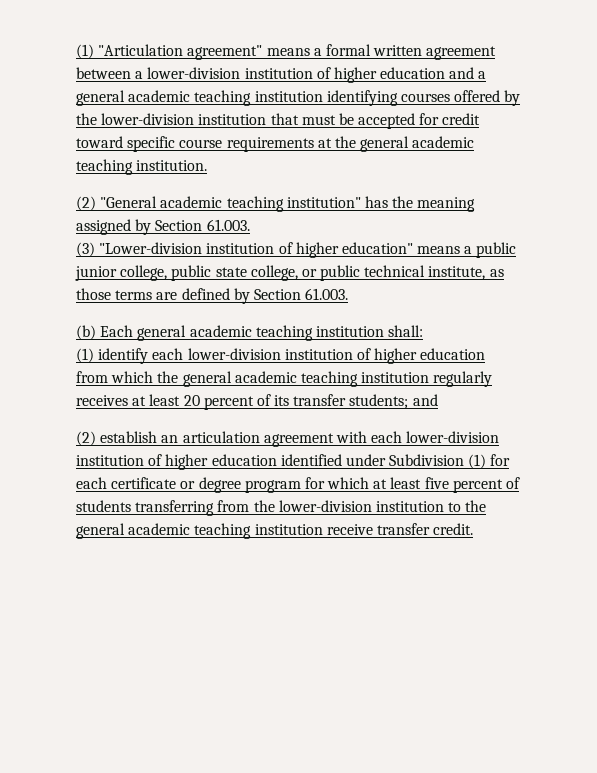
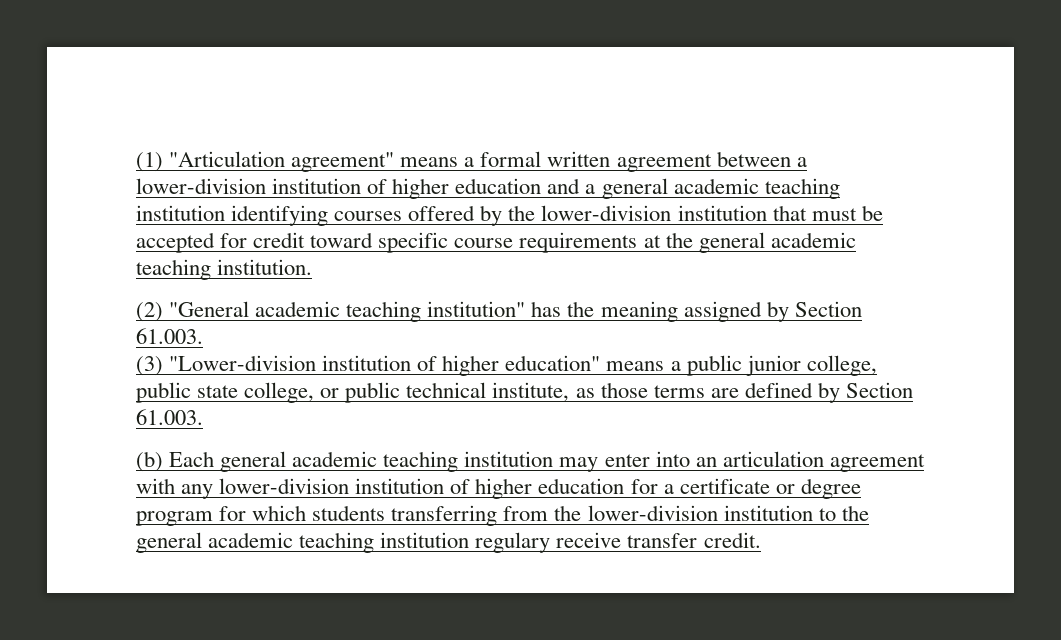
- (b) Each general academic teaching institution shall:
- (1) identify each lower-division institution of higher education from which the general academic teaching institution regularly receives at least 20 percent of its transfer students; and
- (2) establish an articulation agreement with each lower-division institution of higher education identified under Subdivision (1) for each certificate or degree program for which at least five percent of students transferring from the lower-division institution to the general academic teaching institution receive transfer credit.
+ (b) Each general academic teaching institution may enter into an articulation agreement with any lower-division institution of higher education for a certificate or degree program for which students transferring from the lower-division institution to the general academic teaching institution regulary receive transfer credit.

